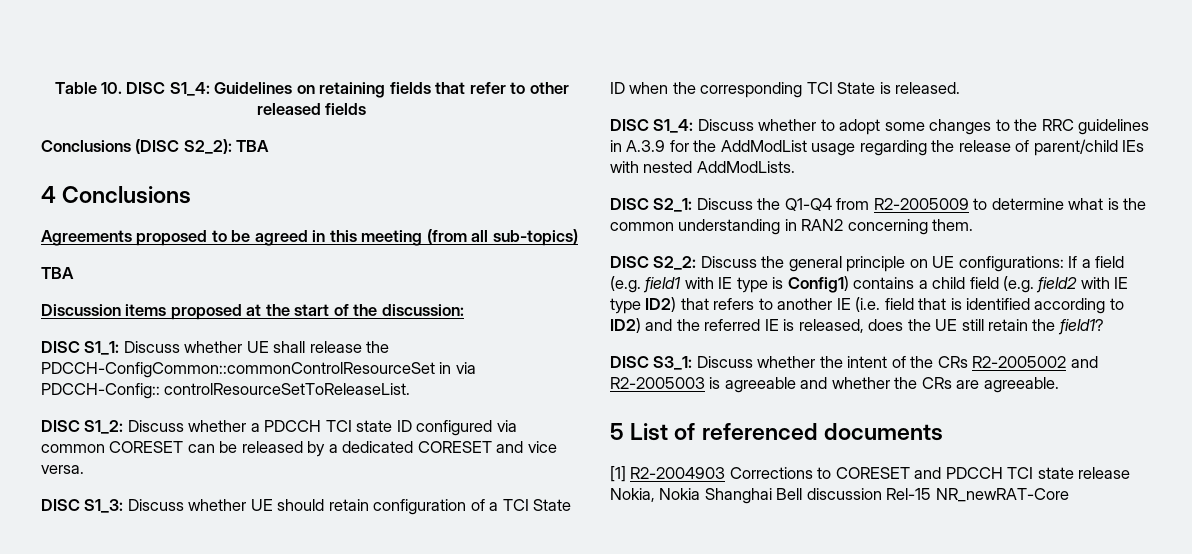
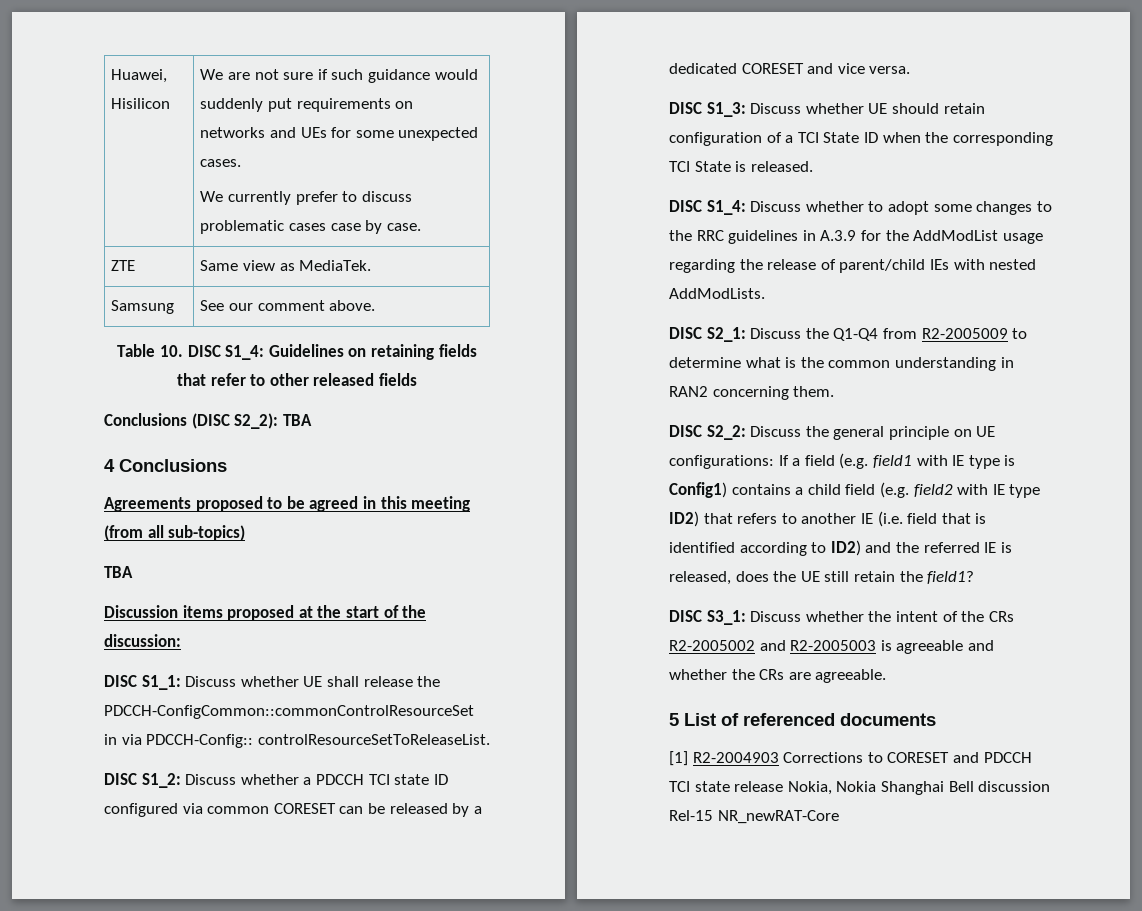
+ Huawei, Hisilicon | We are not sure if such guidance would suddenly put requirements on networks and UEs for some unexpected cases.
+ We currently prefer to discuss problematic cases case by case.
+ ZTE | Same view as MediaTek.
+ Samsung | See our comment above.

